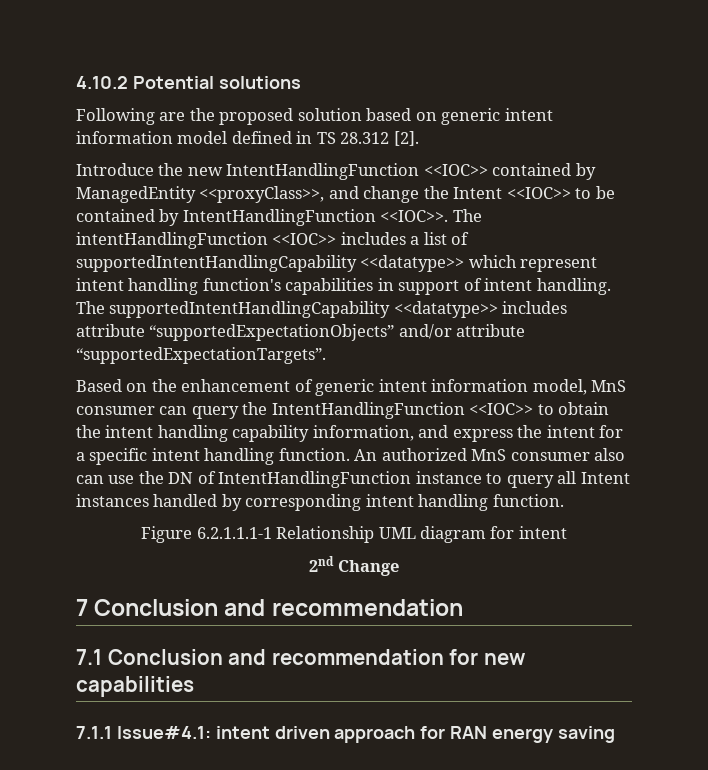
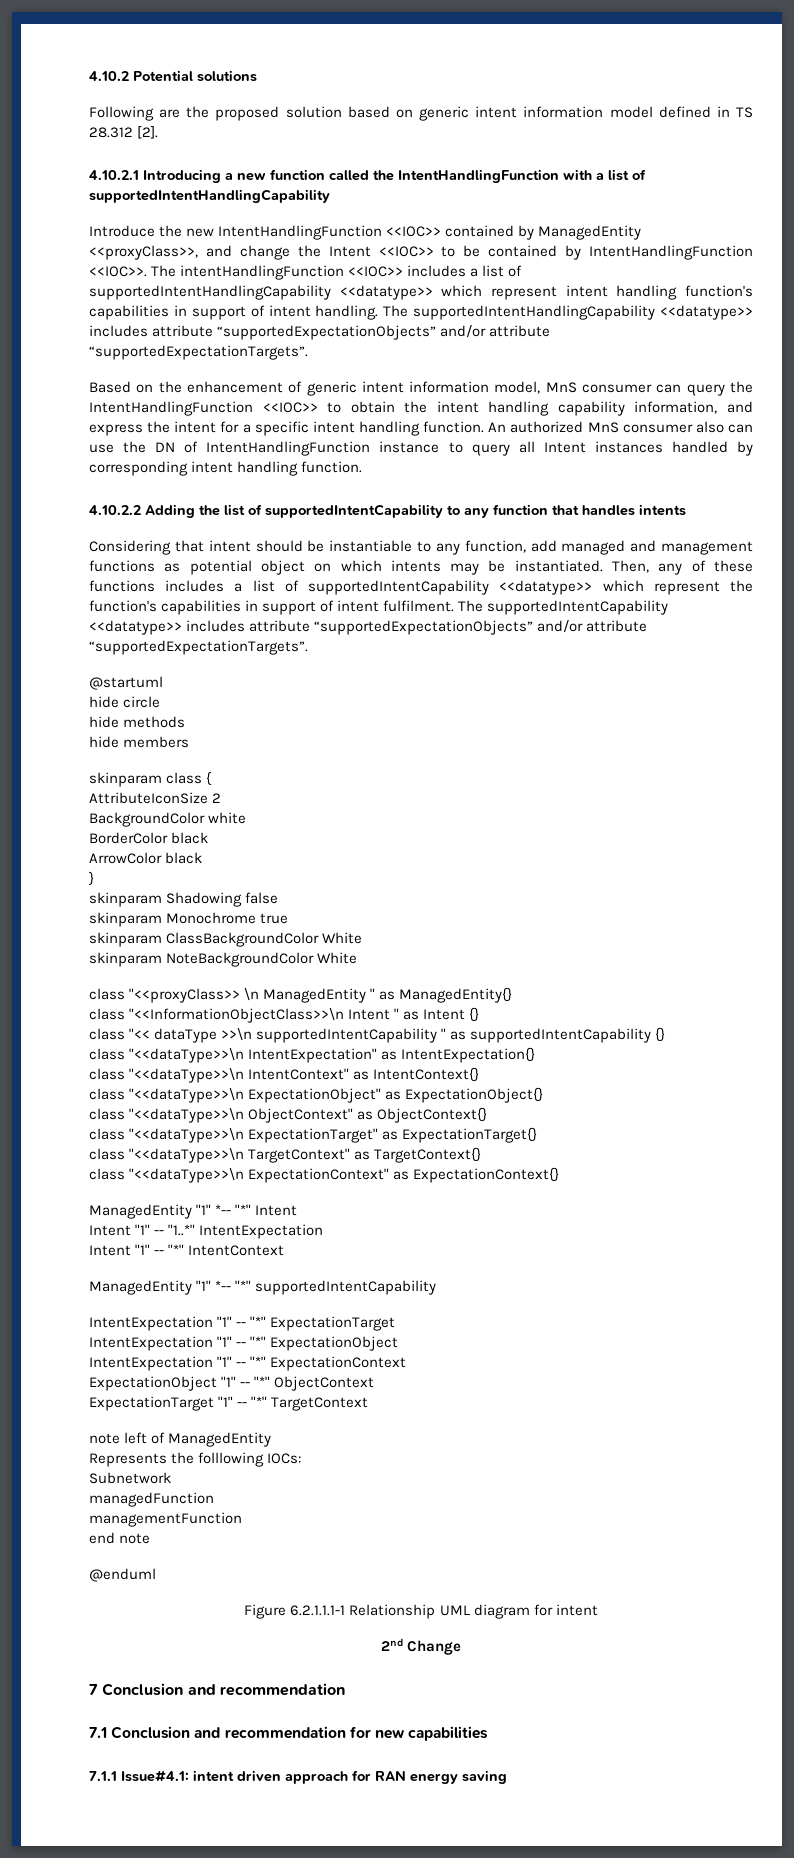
+ 4.10.2.1 Introducing a new function called the IntentHandlingFunction with a list of supportedIntentHandlingCapability
+ 4.10.2.2 Adding the list of supportedIntentCapability to any function that handles intents
+ Considering that intent should be instantiable to any function, add managed and management functions as potential object on which intents may be instantiated. Then, any of these functions includes a list of supportedIntentCapability <<datatype>> which represent the function's capabilities in support of intent fulfilment. The supportedIntentCapability <<datatype>> includes attribute “supportedExpectationObjects” and/or attribute “supportedExpectationTargets”.
+ @startuml
+ hide circle
+ hide methods
+ hide members
+ skinparam class {
+ AttributeIconSize 2
+ BackgroundColor white
+ BorderColor black
+ ArrowColor black
+ }
+ skinparam Shadowing false
+ skinparam Monochrome true
+ skinparam ClassBackgroundColor White
+ skinparam NoteBackgroundColor White
+ class "<<proxyClass>> \n ManagedEntity " as ManagedEntity{}
+ class "<<InformationObjectClass>>\n Intent " as Intent {}
+ class "<< dataType >>\n supportedIntentCapability " as supportedIntentCapability {}
+ class "<<dataType>>\n IntentExpectation" as IntentExpectation{}
+ class "<<dataType>>\n IntentContext" as IntentContext{}
+ class "<<dataType>>\n ExpectationObject" as ExpectationObject{}
+ class "<<dataType>>\n ObjectContext" as ObjectContext{}
+ class "<<dataType>>\n ExpectationTarget" as ExpectationTarget{}
+ class "<<dataType>>\n TargetContext" as TargetContext{}
+ class "<<dataType>>\n ExpectationContext" as ExpectationContext{}
+ ManagedEntity "1" *-- "*" Intent
+ Intent "1" -- "1..*" IntentExpectation
+ Intent "1" -- "*" IntentContext
+ ManagedEntity "1" *-- "*" supportedIntentCapability
+ IntentExpectation "1" -- "*" ExpectationTarget
+ IntentExpectation "1" -- "*" ExpectationObject
+ IntentExpectation "1" -- "*" ExpectationContext
+ ExpectationObject "1" -- "*" ObjectContext
+ ExpectationTarget "1" -- "*" TargetContext
+ note left of ManagedEntity
+ Represents the folllowing IOCs:
+ Subnetwork
+ managedFunction
+ managementFunction
+ end note
+ @enduml

